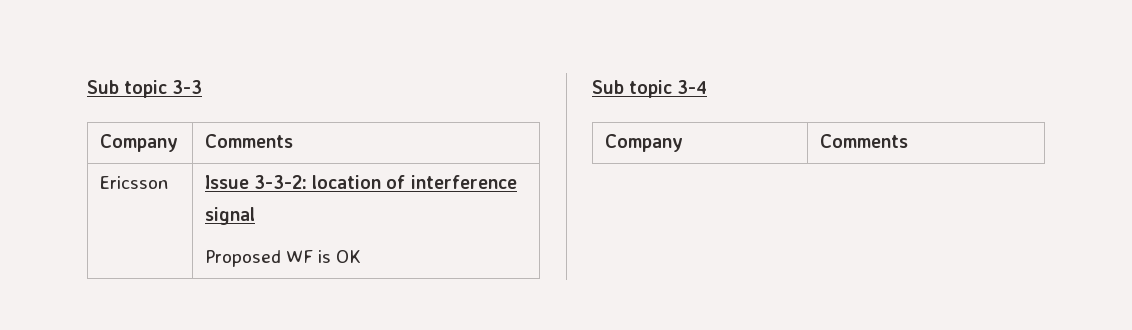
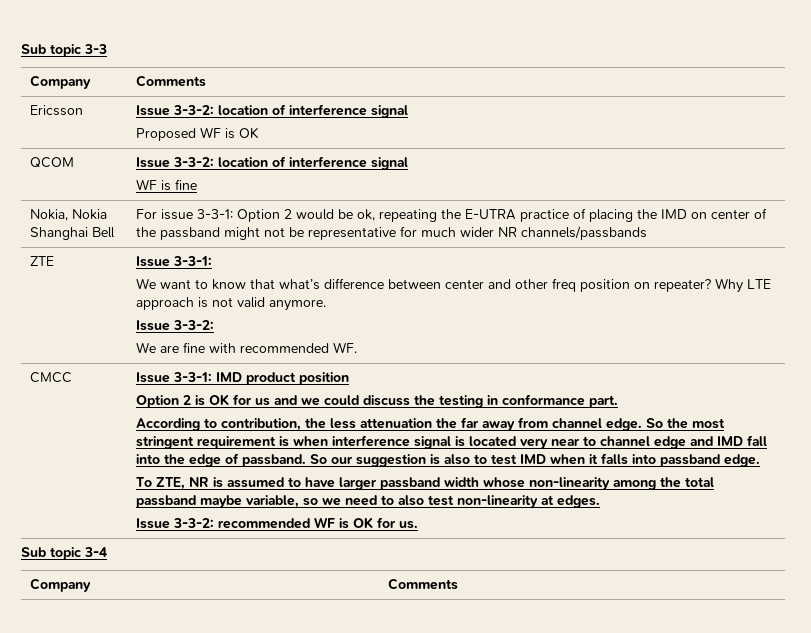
+ QCOM | Issue 3-3-2: location of interference signal
+ WF is fine
+ Nokia, Nokia Shanghai Bell | For issue 3-3-1: Option 2 would be ok, repeating the E-UTRA practice of placing the IMD on center of the passband might not be representative for much wider NR channels/passbands
+ ZTE | Issue 3-3-1:
+ We want to know that what’s difference between center and other freq position on repeater? Why LTE approach is not valid anymore.
+ Issue 3-3-2:
+ We are fine with recommended WF.
+ CMCC | Issue 3-3-1: IMD product position
+ Option 2 is OK for us and we could discuss the testing in conformance part.
+ According to contribution, the less attenuation the far away from channel edge. So the most stringent requirement is when interference signal is located very near to channel edge and IMD fall into the edge of passband. So our suggestion is also to test IMD when it falls into passband edge.
+ To ZTE, NR is assumed to have larger passband width whose non-linearity among the total passband maybe variable, so we need to also test non-linearity at edges.
+ Issue 3-3-2: recommended WF is OK for us.

